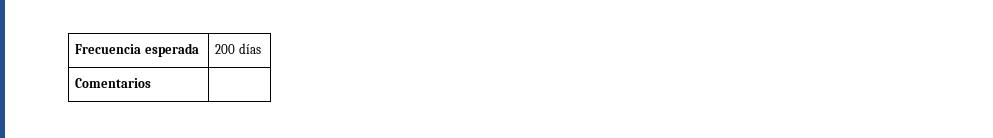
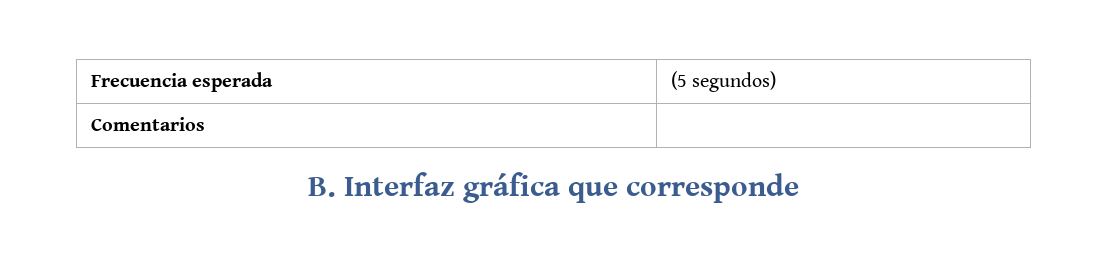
- Frecuencia esperada | 200 días
+ Frecuencia esperada | (5 segundos)
+ B. Interfaz gráfica que corresponde

